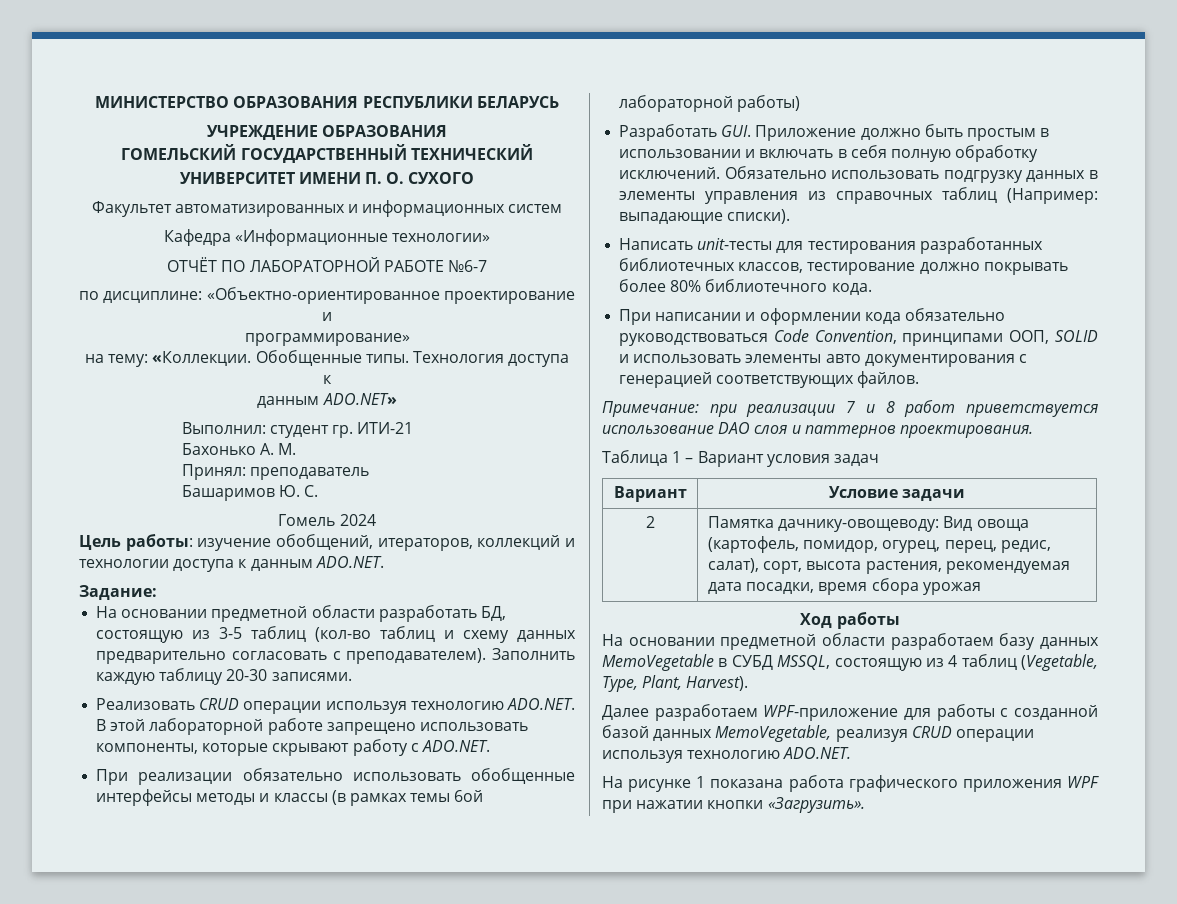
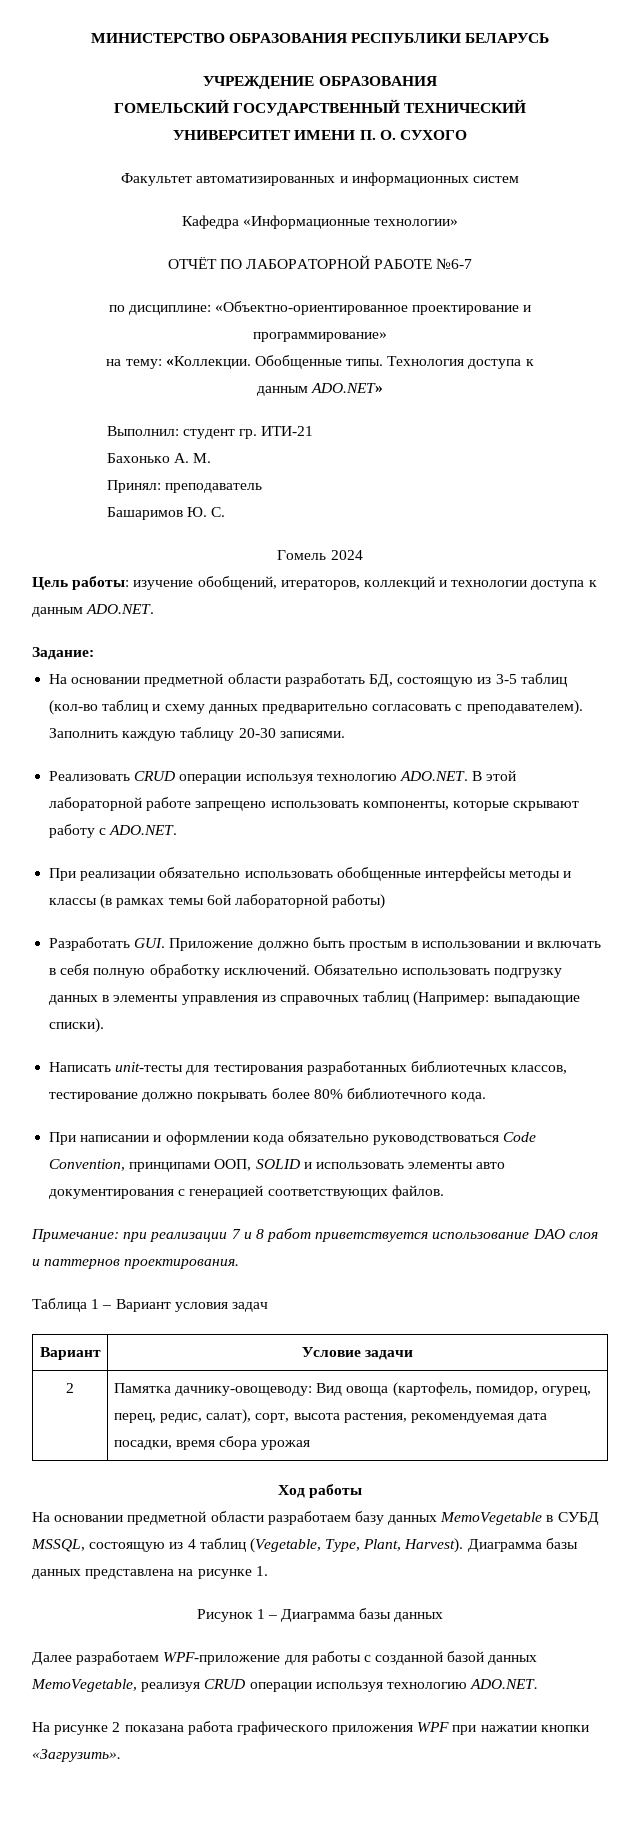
+ Диаграмма базы данных представлена на рисунке 1.
+ Рисунок 1 – Диаграмма базы данных
- На рисунке 1 показана работа графического приложения WPF при нажатии кнопки «Загрузить».
+ На рисунке 2 показана работа графического приложения WPF при нажатии кнопки «Загрузить».

